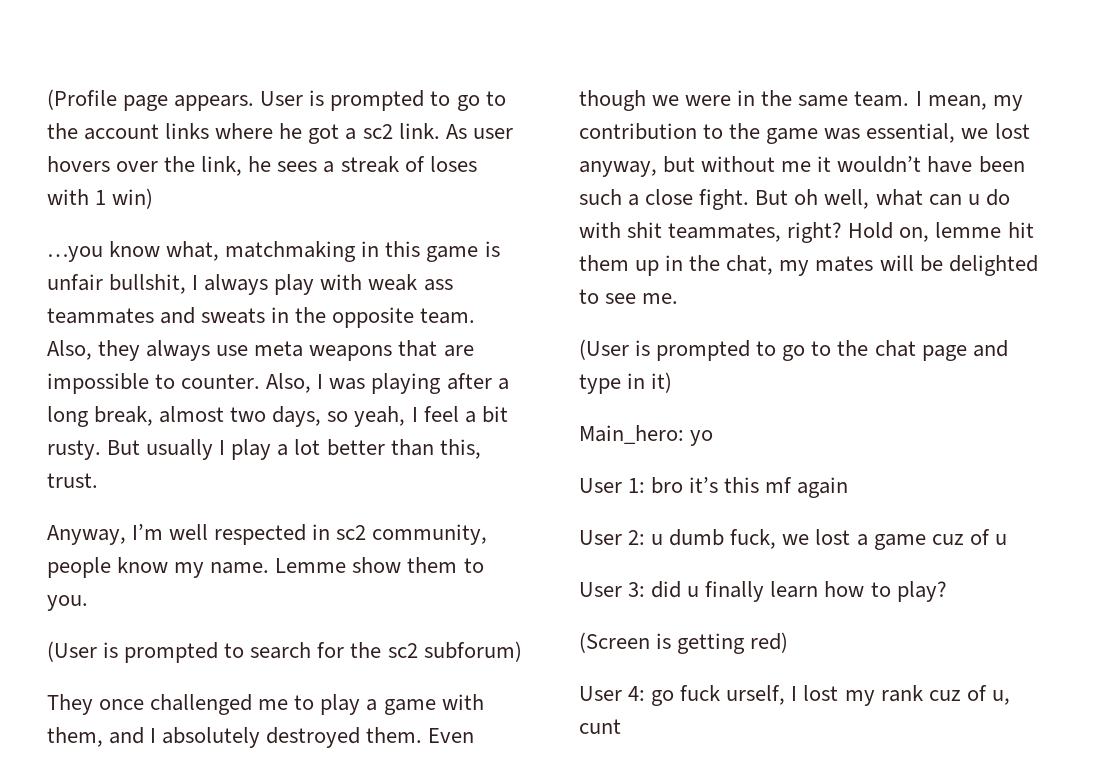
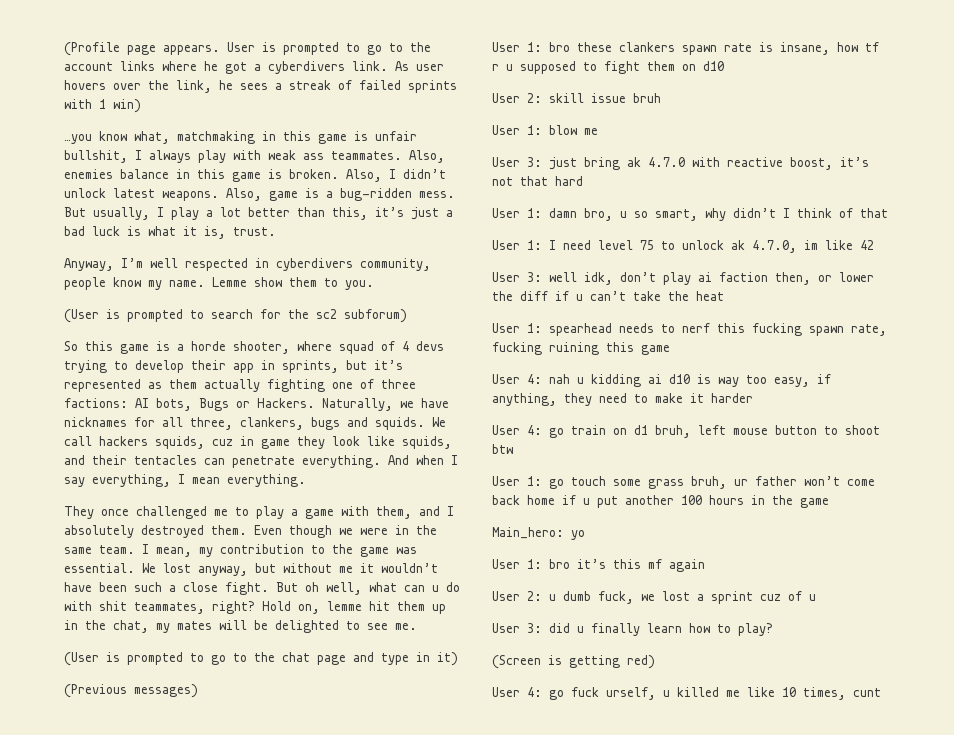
- User is prompted to go to the account links where he got a sc2 link.
+ User is prompted to go to the account links where he got a cyberdivers link.
- As user hovers over the link, he sees a streak of loses with 1 win)
+ As user hovers over the link, he sees a streak of failed sprints with 1 win)
- …you know what, matchmaking in this game is unfair bullshit, I always play with weak ass teammates and sweats in the opposite team. Also, they always use meta weapons that are impossible to counter. Also, I was playing after a long break, almost two days, so yeah, I feel a bit rusty. But usually I play a lot better than this, trust.
+ …you know what, matchmaking in this game is unfair bullshit, I always play with weak ass teammates. Also, enemies balance in this game is broken. Also, I didn’t unlock latest weapons. Also, game is a bug-ridden mess. But usually, I play a lot better than this, it’s just a bad luck is what it is, trust.
- Anyway, I’m well respected in sc2 community, people know my name.
+ Anyway, I’m well respected in cyberdivers community, people know my name.
+ So this game is a horde shooter, where squad of 4 devs trying to develop their app in sprints, but it’s represented as them actually fighting one of three factions: AI bots, Bugs or Hackers. Naturally, we have nicknames for all three, clankers, bugs and squids. We call hackers squids, cuz in game they look like squids, and their tentacles can penetrate everything. And when I say everything, I mean everything.
- I mean, my contribution to the game was essential, we lost anyway, but without me it wouldn’t have been such a close fight.
+ I mean, my contribution to the game was essential. We lost anyway, but without me it wouldn’t have been such a close fight.
+ (Previous messages)
+ User 1: bro these clankers spawn rate is insane, how tf r u supposed to fight them on d10
+ User 2: skill issue bruh
+ User 1: blow me
+ User 3: just bring ak 4.7.0 with reactive boost, it’s not that hard
+ User 1: damn bro, u so smart, why didn’t I think of that
+ User 1: I need level 75 to unlock ak 4.7.0, im like 42
+ User 3: well idk, don’t play ai faction then, or lower the diff if u can’t take the heat
+ User 1: spearhead needs to nerf this fucking spawn rate, fucking ruining this game
+ User 4: nah u kidding ai d10 is way too easy, if anything, they need to make it harder
+ User 4: go train on d1 bruh, left mouse button to shoot btw
+ User 1: go touch some grass bruh, ur father won’t come back home if u put another 100 hours in the game
- User 2: u dumb fuck, we lost a game cuz of u
+ User 2: u dumb fuck, we lost a sprint cuz of u
- User 4: go fuck urself, I lost my rank cuz of u, cunt
+ User 4: go fuck urself, u killed me like 10 times, cunt

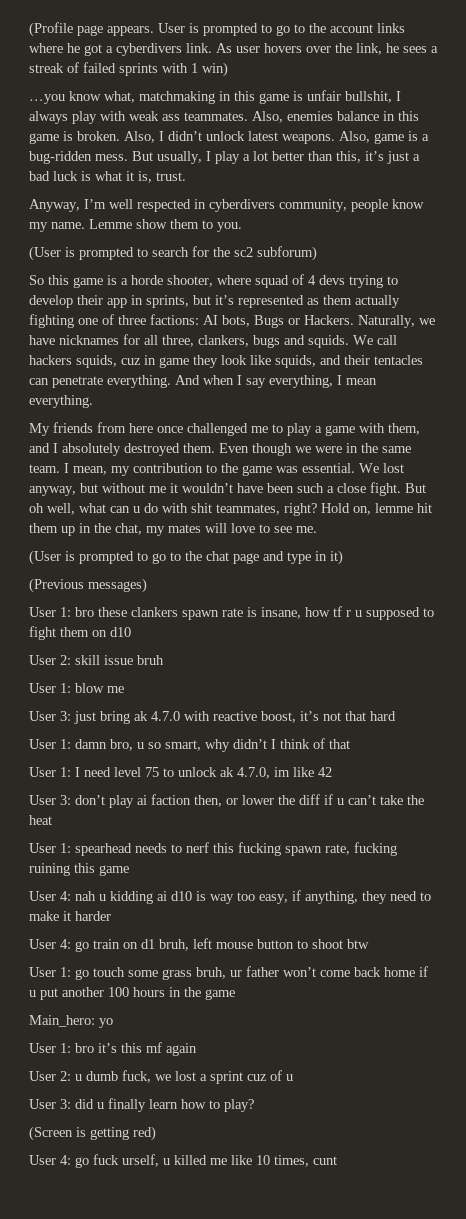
- They once challenged me to play a game with them, and I absolutely destroyed them.
+ My friends from here once challenged me to play a game with them, and I absolutely destroyed them.
- Hold on, lemme hit them up in the chat, my mates will be delighted to see me.
+ Hold on, lemme hit them up in the chat, my mates will love to see me.
- User 3: well idk, don’t play ai faction then, or lower the diff if u can’t take the heat
+ User 3: don’t play ai faction then, or lower the diff if u can’t take the heat

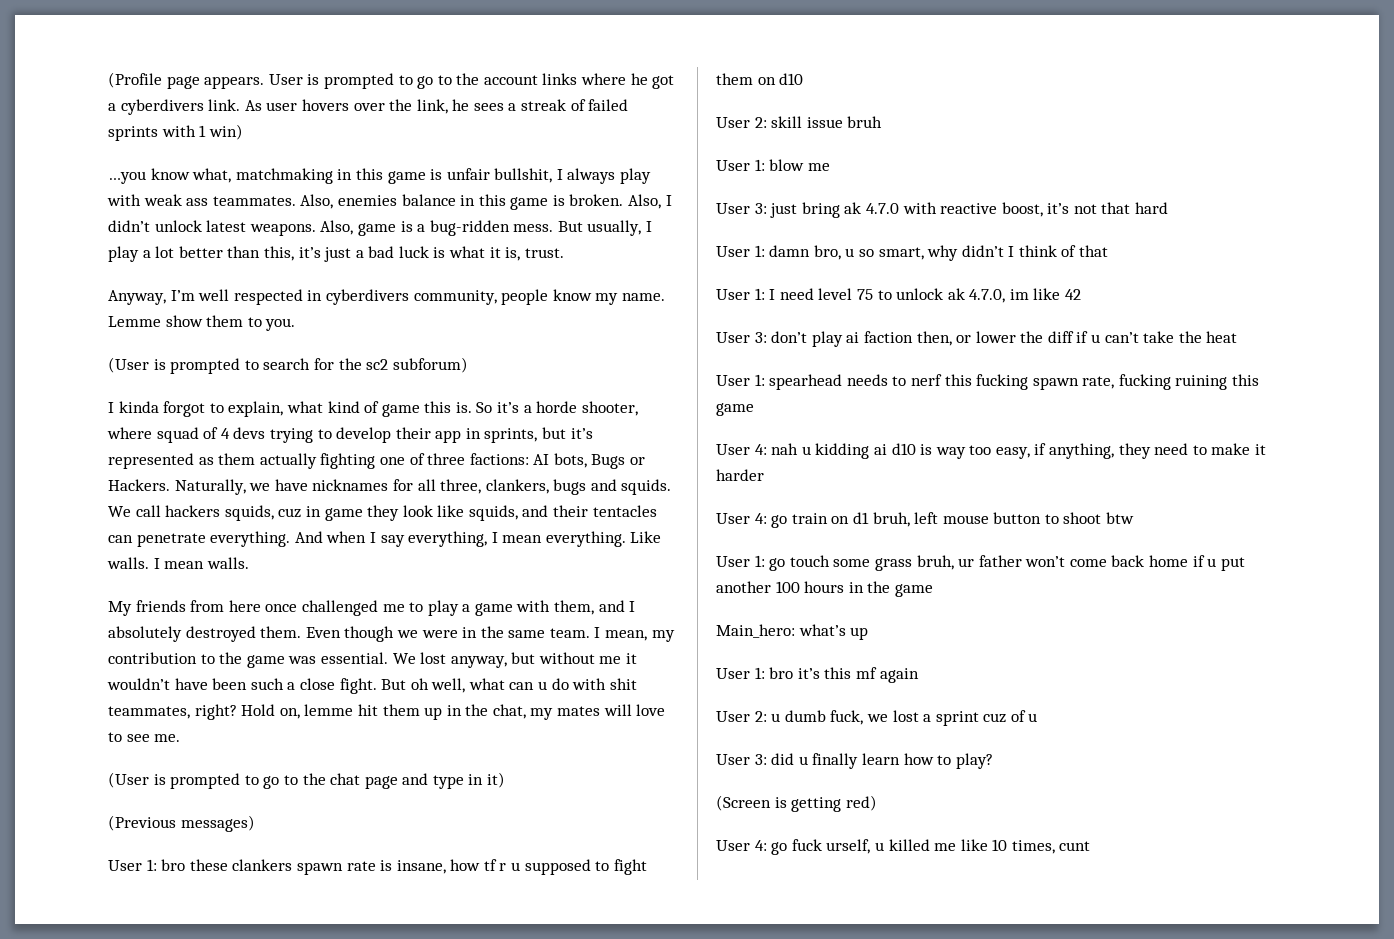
- So this game is a horde shooter, where squad of 4 devs trying to develop their app in sprints, but it’s represented as them actually fighting one of three factions: AI bots, Bugs or Hackers.
+ I kinda forgot to explain, what kind of game this is. So it’s a horde shooter, where squad of 4 devs trying to develop their app in sprints, but it’s represented as them actually fighting one of three factions: AI bots, Bugs or Hackers.
+ Like walls. I mean walls.
- Main_hero: yo
+ Main_hero: what’s up

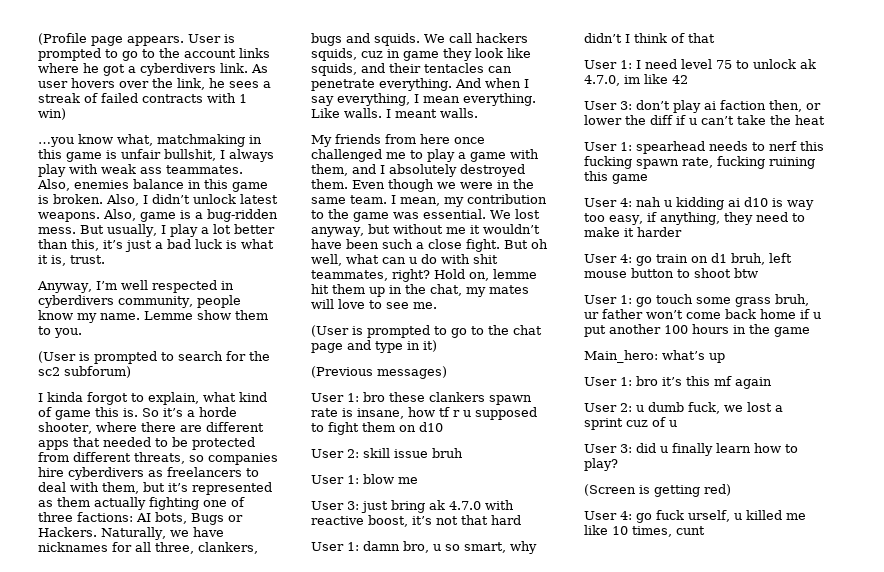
- As user hovers over the link, he sees a streak of failed sprints with 1 win)
+ As user hovers over the link, he sees a streak of failed contracts with 1 win)
- So it’s a horde shooter, where squad of 4 devs trying to develop their app in sprints, but it’s represented as them actually fighting one of three factions: AI bots, Bugs or Hackers.
+ So it’s a horde shooter, where there are different apps that needed to be protected from different threats, so companies hire cyberdivers as freelancers to deal with them, but it’s represented as them actually fighting one of three factions: AI bots, Bugs or Hackers.
- I mean walls.
+ I meant walls.

